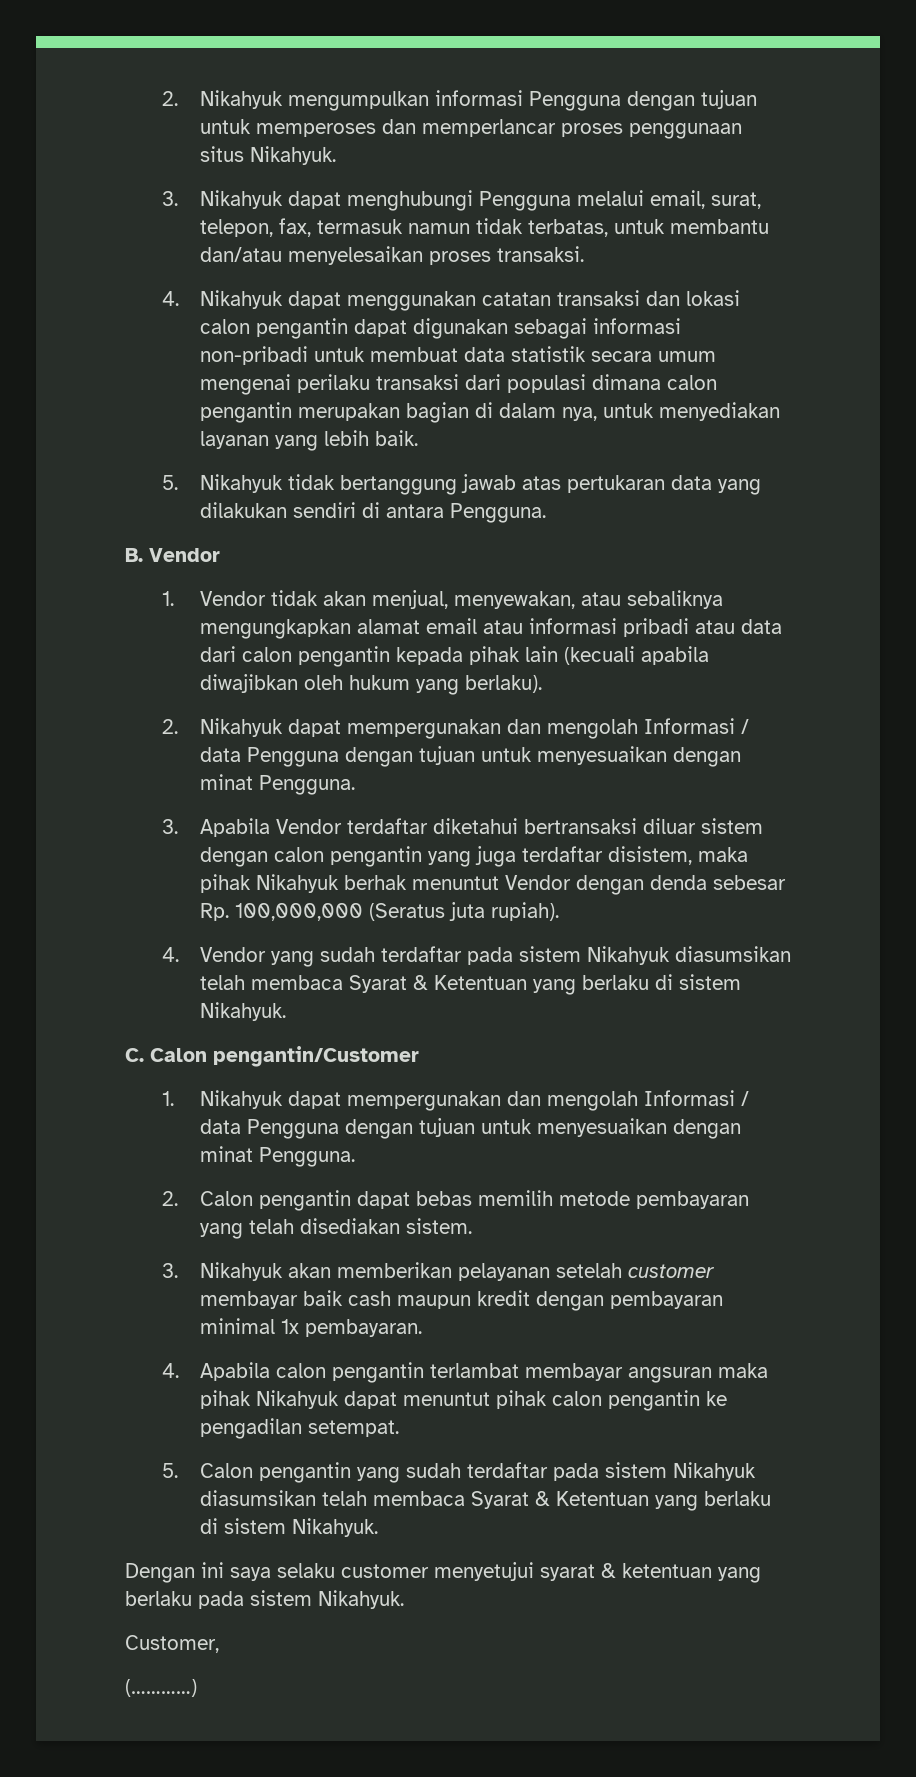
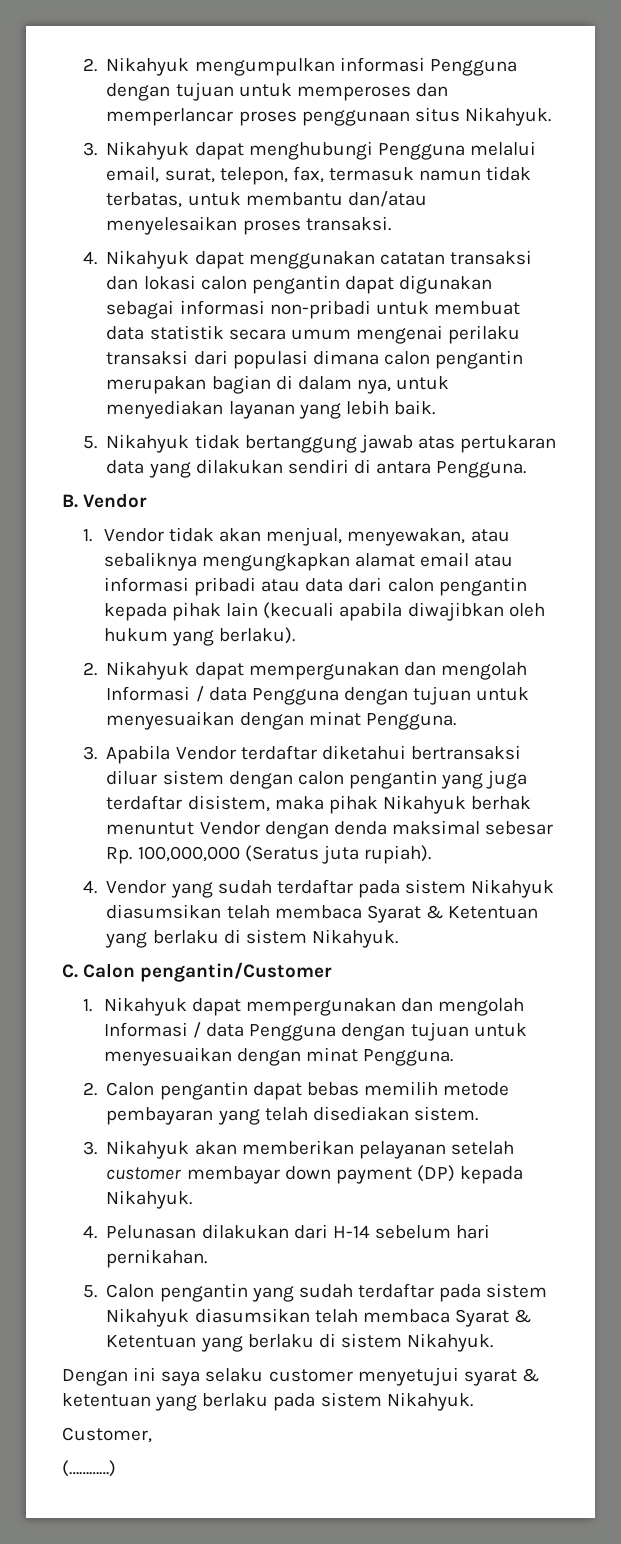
- 3. Apabila Vendor terdaftar diketahui bertransaksi diluar sistem dengan calon pengantin yang juga terdaftar disistem, maka pihak Nikahyuk berhak menuntut Vendor dengan denda sebesar Rp. 100,000,000 (Seratus juta rupiah).
+ 3. Apabila Vendor terdaftar diketahui bertransaksi diluar sistem dengan calon pengantin yang juga terdaftar disistem, maka pihak Nikahyuk berhak menuntut Vendor dengan denda maksimal sebesar Rp. 100,000,000 (Seratus juta rupiah).
- 3. Nikahyuk akan memberikan pelayanan setelah customer membayar baik cash maupun kredit dengan pembayaran minimal 1x pembayaran.
- 4. Apabila calon pengantin terlambat membayar angsuran maka pihak Nikahyuk dapat menuntut pihak calon pengantin ke pengadilan setempat.
+ 3. Nikahyuk akan memberikan pelayanan setelah customer membayar down payment (DP) kepada Nikahyuk.
+ 4. Pelunasan dilakukan dari H-14 sebelum hari pernikahan.

